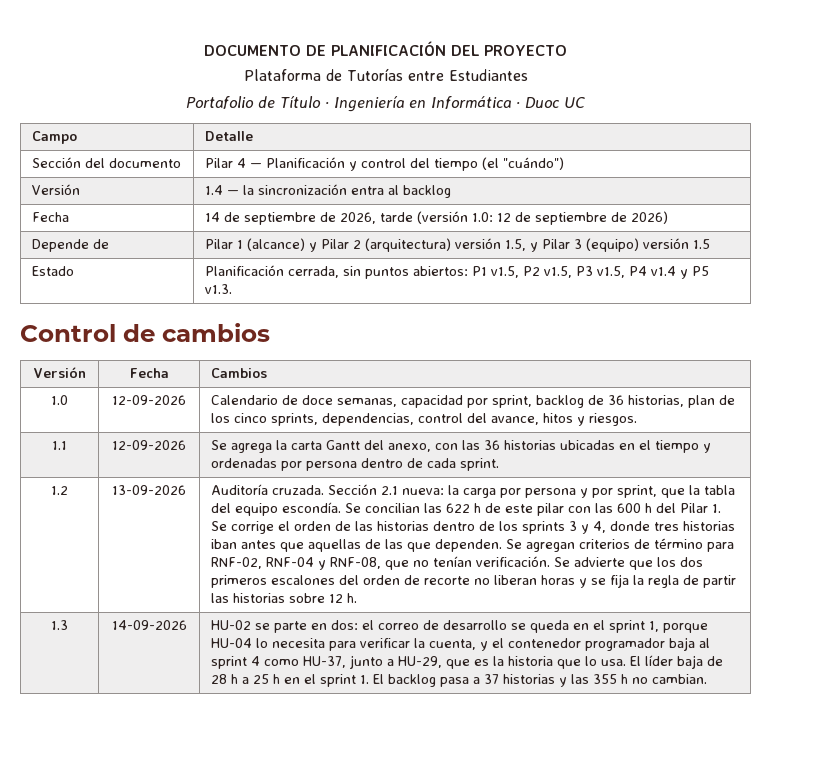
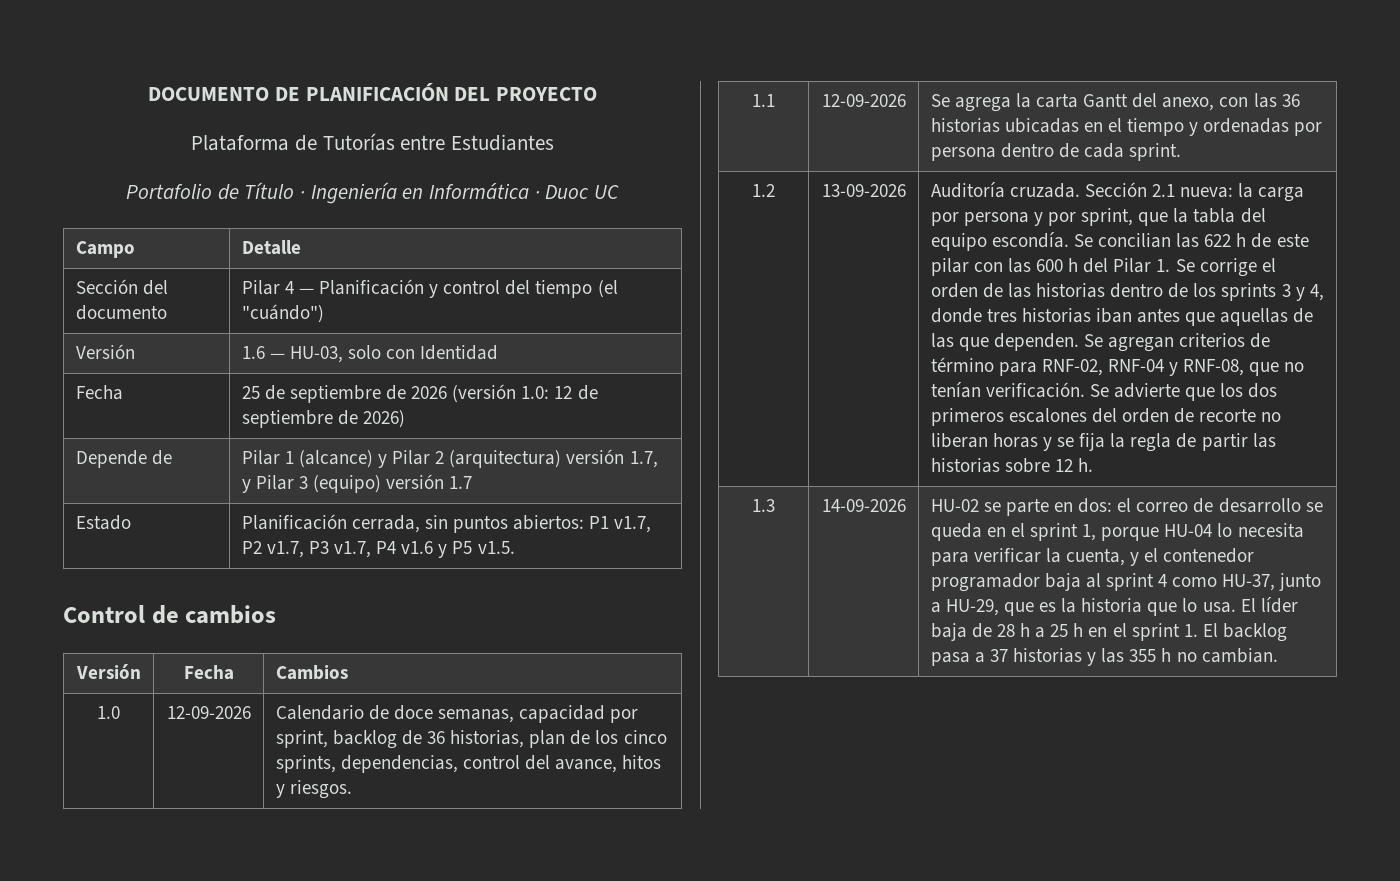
- Versión | 1.4 — la sincronización entra al backlog
- Fecha | 14 de septiembre de 2026, tarde (versión 1.0: 12 de septiembre de 2026)
+ Versión | 1.6 — HU-03, solo con Identidad
+ Fecha | 25 de septiembre de 2026 (versión 1.0: 12 de septiembre de 2026)
- Depende de | Pilar 1 (alcance) y Pilar 2 (arquitectura) versión 1.5, y Pilar 3 (equipo) versión 1.5
+ Depende de | Pilar 1 (alcance) y Pilar 2 (arquitectura) versión 1.7, y Pilar 3 (equipo) versión 1.7
- Estado | Planificación cerrada, sin puntos abiertos: P1 v1.5, P2 v1.5, P3 v1.5, P4 v1.4 y P5 v1.3.
+ Estado | Planificación cerrada, sin puntos abiertos: P1 v1.7, P2 v1.7, P3 v1.7, P4 v1.6 y P5 v1.5.

